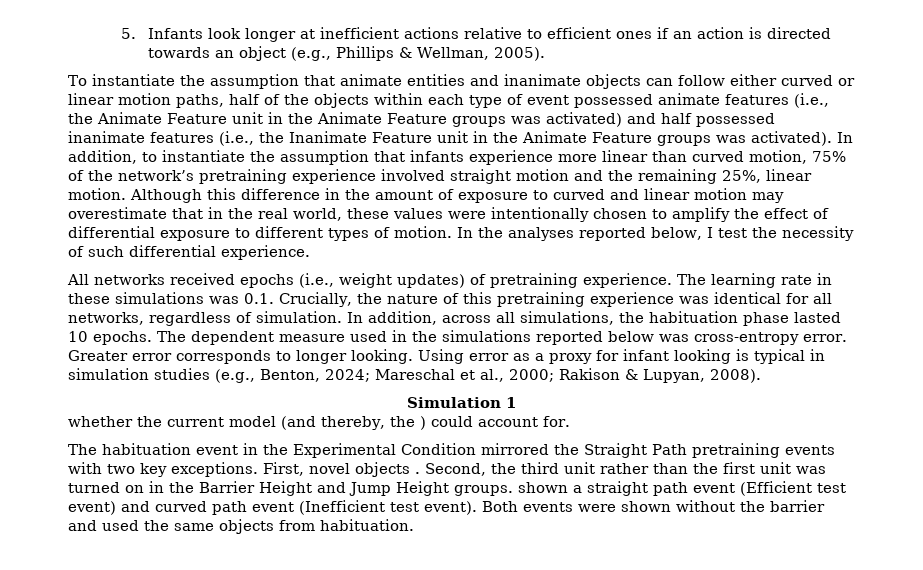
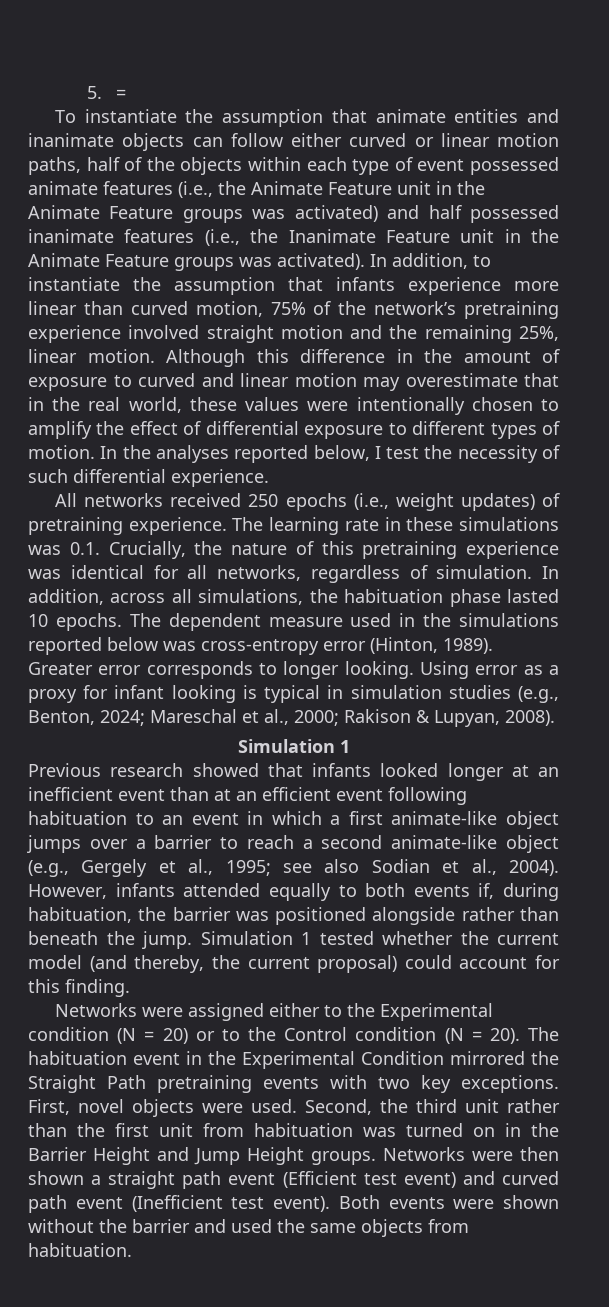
- 5. Infants look longer at inefficient actions relative to efficient ones if an action is directed towards an object (e.g., Phillips & Wellman, 2005).
+ 5. =
- All networks received epochs (i.e., weight updates) of pretraining experience.
+ All networks received 250 epochs (i.e., weight updates) of pretraining experience.
- The dependent measure used in the simulations reported below was cross-entropy error.
+ The dependent measure used in the simulations reported below was cross-entropy error (Hinton, 1989).
- whether the current model (and thereby, the ) could account for.
- The habituation event in the Experimental Condition mirrored the Straight Path pretraining events with two key exceptions.
+ Previous research showed that infants looked longer at an inefficient event than at an efficient event following habituation to an event in which a first animate-like object jumps over a barrier to reach a second animate-like object (e.g., Gergely et al., 1995; see also Sodian et al., 2004). However, infants attended equally to both events if, during habituation, the barrier was positioned alongside rather than beneath the jump. Simulation 1 tested whether the current model (and thereby, the current proposal) could account for this finding.
+ Networks were assigned either to the Experimental condition (N = 20) or to the Control condition (N = 20). The habituation event in the Experimental Condition mirrored the Straight Path pretraining events with two key exceptions.
- First, novel objects .
+ First, novel objects were used.
- Second, the third unit rather than the first unit was turned on in the Barrier Height and Jump Height groups. shown a straight path event (Efficient test event) and curved path event (Inefficient test event).
+ Second, the third unit rather than the first unit from habituation was turned on in the Barrier Height and Jump Height groups. Networks were then shown a straight path event (Efficient test event) and curved path event (Inefficient test event).

